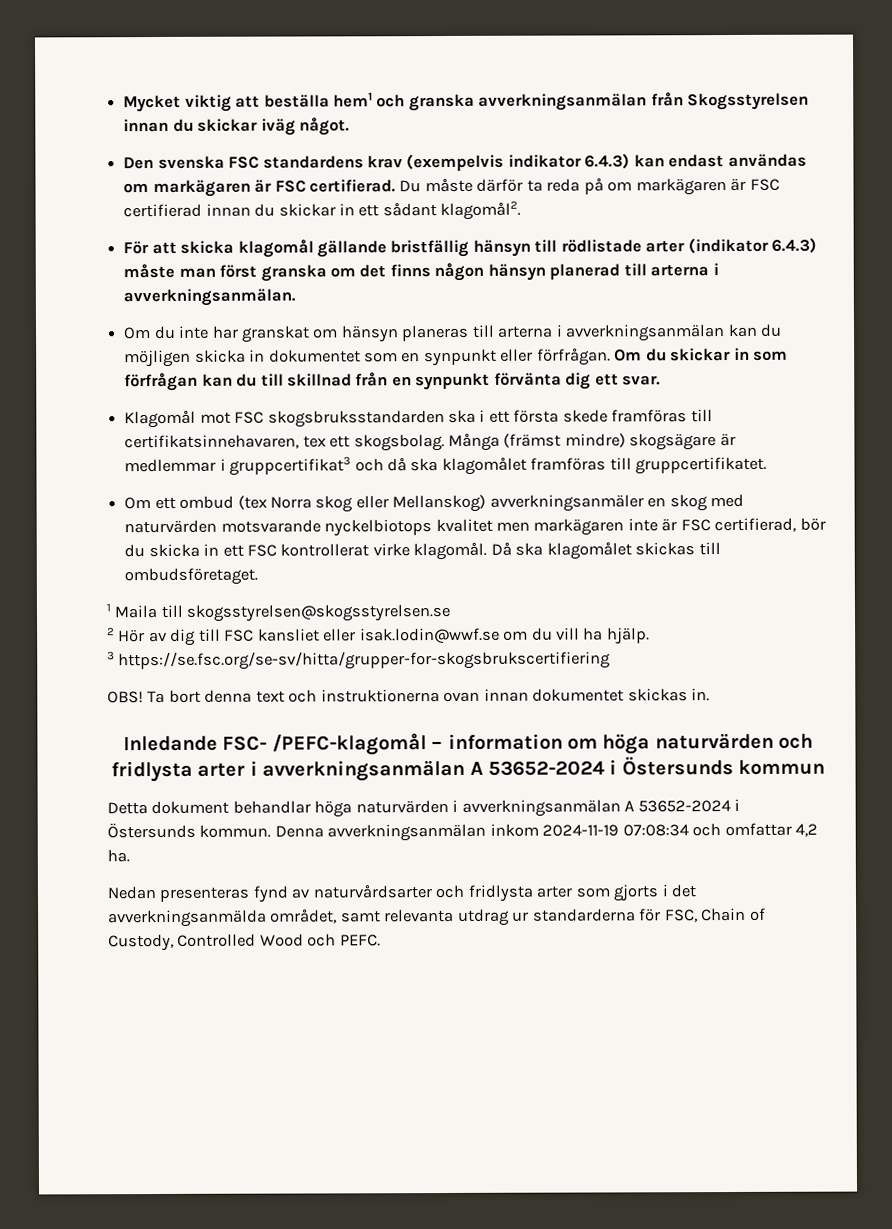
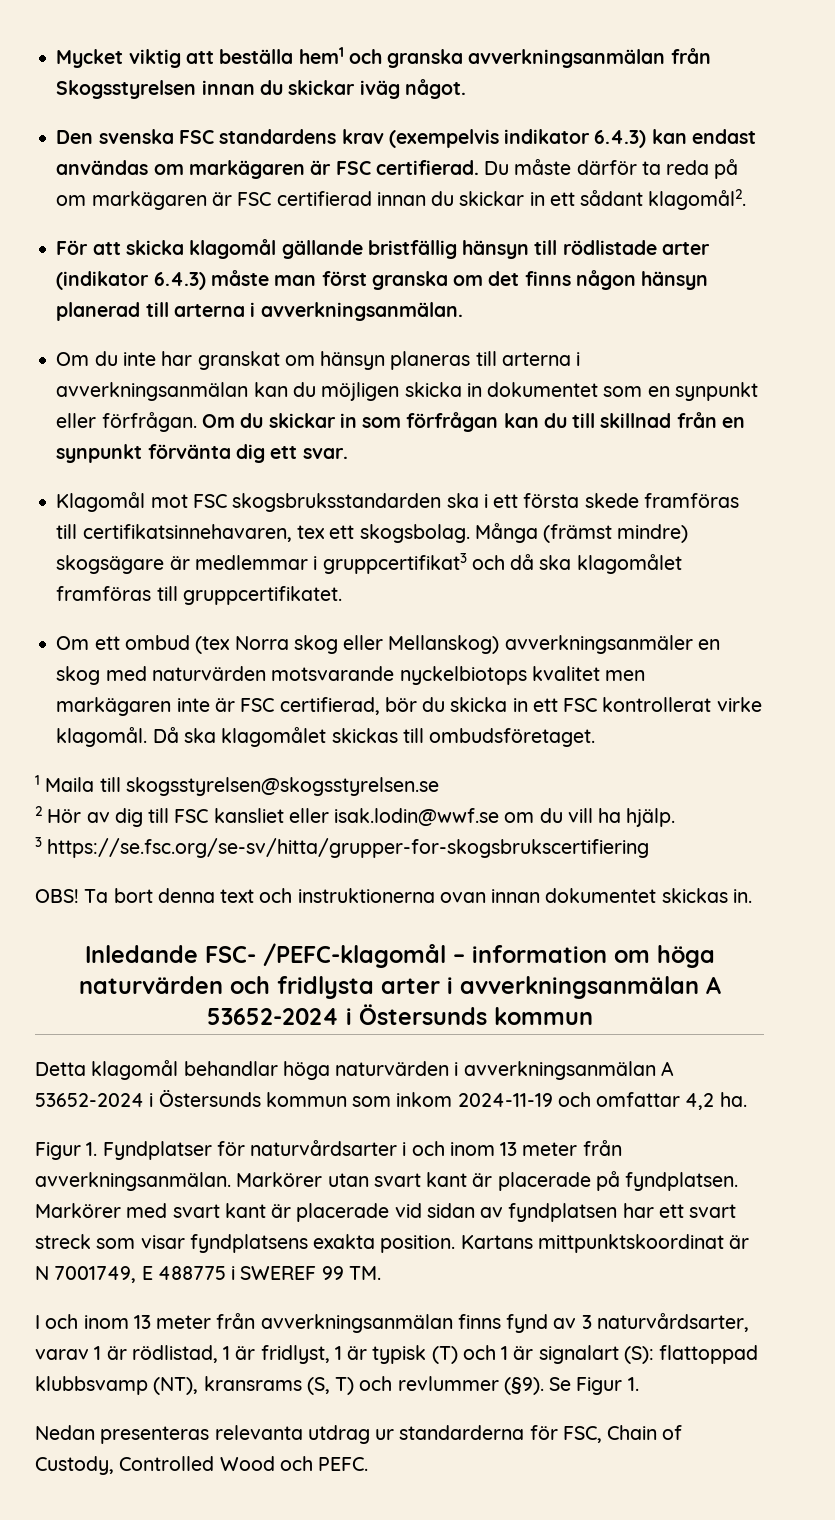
- Detta dokument behandlar höga naturvärden i avverkningsanmälan A 53652-2024 i Östersunds kommun. Denna avverkningsanmälan inkom 2024-11-19 07:08:34 och omfattar 4,2 ha.
+ Detta klagomål behandlar höga naturvärden i avverkningsanmälan A 53652-2024 i Östersunds kommun som inkom 2024-11-19 och omfattar 4,2 ha.
- Nedan presenteras fynd av naturvårdsarter och fridlysta arter som gjorts i det avverkningsanmälda området, samt relevanta utdrag ur standarderna för FSC, Chain of Custody, Controlled Wood och PEFC.
+ Figur 1. Fyndplatser för naturvårdsarter i och inom 13 meter från avverkningsanmälan. Markörer utan svart kant är placerade på fyndplatsen. Markörer med svart kant är placerade vid sidan av fyndplatsen har ett svart streck som visar fyndplatsens exakta position. Kartans mittpunktskoordinat är N 7001749, E 488775 i SWEREF 99 TM.
+ I och inom 13 meter från avverkningsanmälan finns fynd av 3 naturvårdsarter, varav 1 är rödlistad, 1 är fridlyst, 1 är typisk (T) och 1 är signalart (S): flattoppad klubbsvamp (NT), kransrams (S, T) och revlummer (§9). Se Figur 1.
+ Nedan presenteras relevanta utdrag ur standarderna för FSC, Chain of Custody, Controlled Wood och PEFC.

